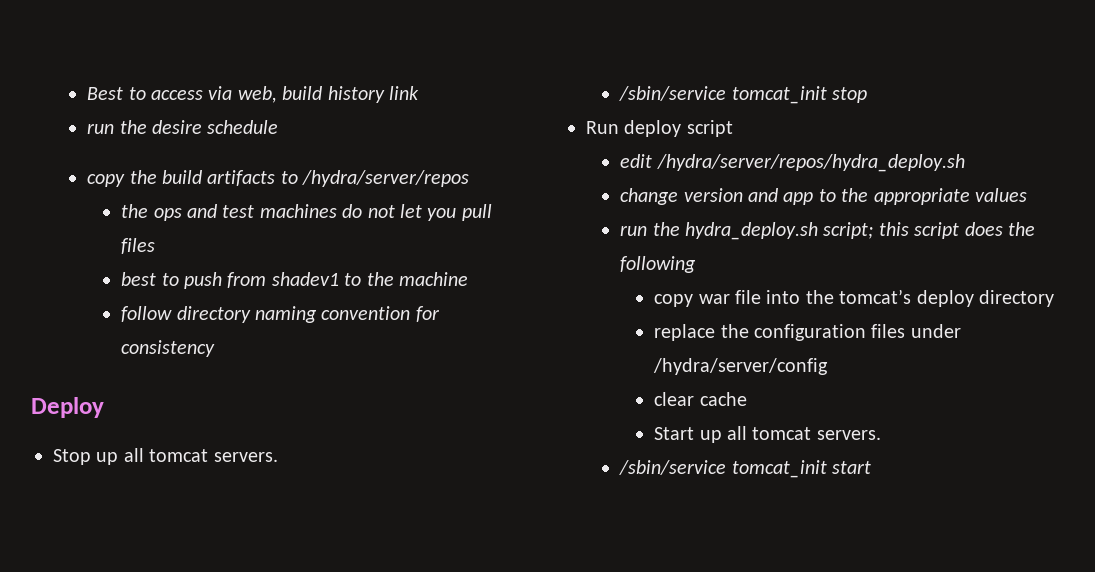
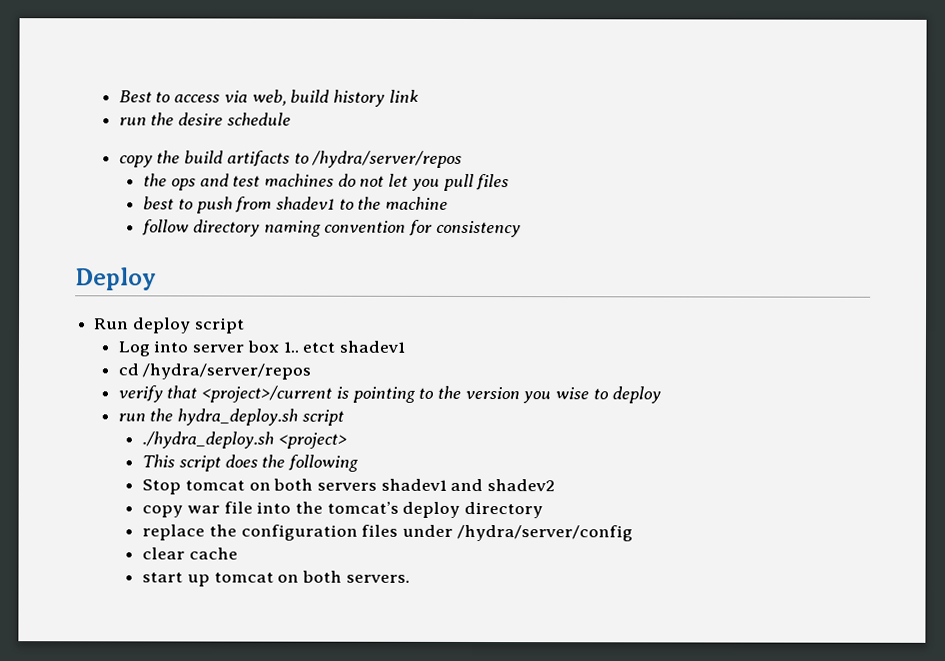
- Stop up all tomcat servers.
- /sbin/service tomcat_init stop
  Run deploy script
- edit /hydra/server/repos/hydra_deploy.sh
- change version and app to the appropriate values
+ Log into server box 1.. etct shadev1
+ cd /hydra/server/repos
+ verify that <project>/current is pointing to the version you wise to deploy
- run the hydra_deploy.sh script; this script does the following
+ run the hydra_deploy.sh script
+ ./hydra_deploy.sh <project>
+ This script does the following
+ Stop tomcat on both servers shadev1 and shadev2
- Start up all tomcat servers.
- /sbin/service tomcat_init start
+ start up tomcat on both servers.

